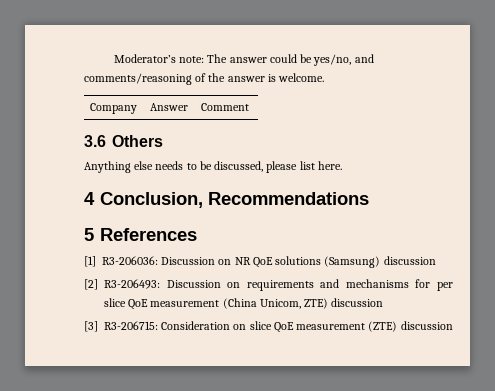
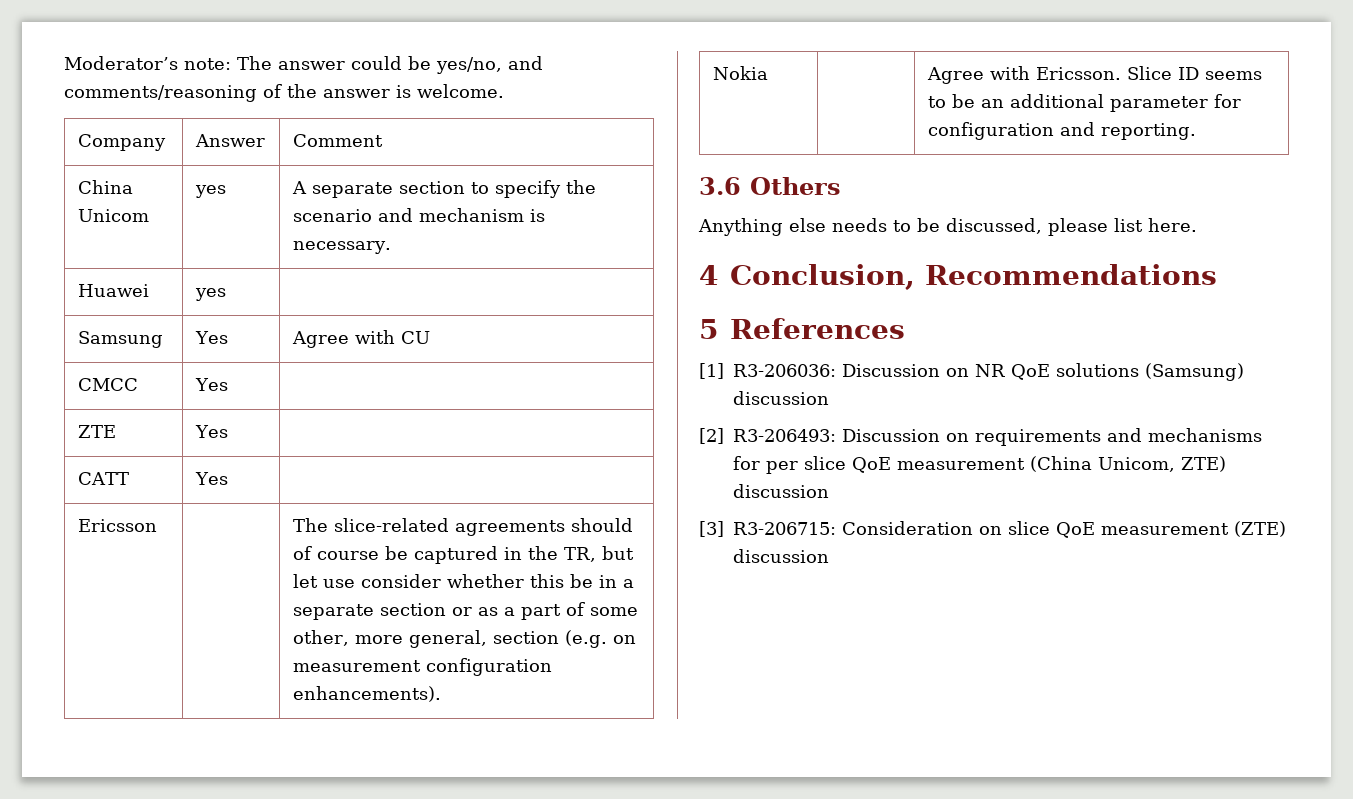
+ China Unicom | yes | A separate section to specify the scenario and mechanism is necessary.
+ Huawei | yes |
+ Samsung | Yes | Agree with CU
+ CMCC | Yes |
+ ZTE | Yes |
+ CATT | Yes |
+ Ericsson | | The slice-related agreements should of course be captured in the TR, but let use consider whether this be in a separate section or as a part of some other, more general, section (e.g. on measurement configuration enhancements).
+ Nokia | | Agree with Ericsson. Slice ID seems to be an additional parameter for configuration and reporting.

